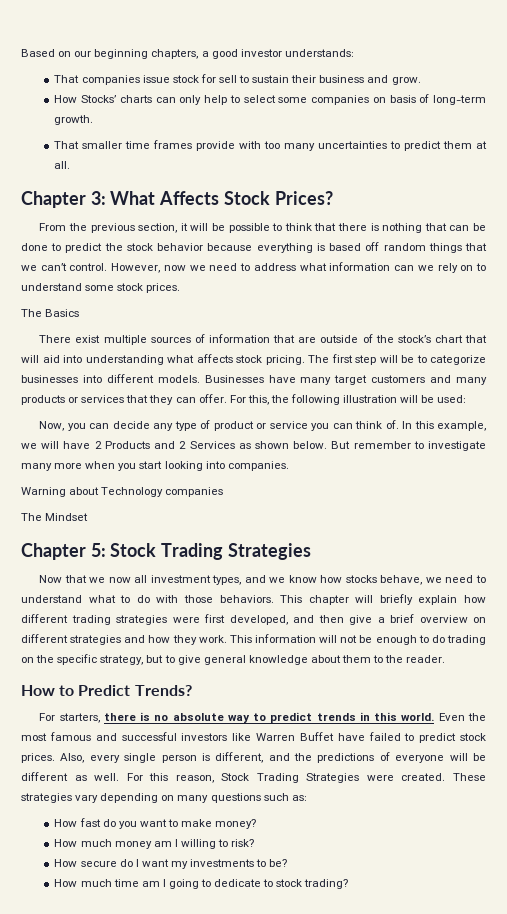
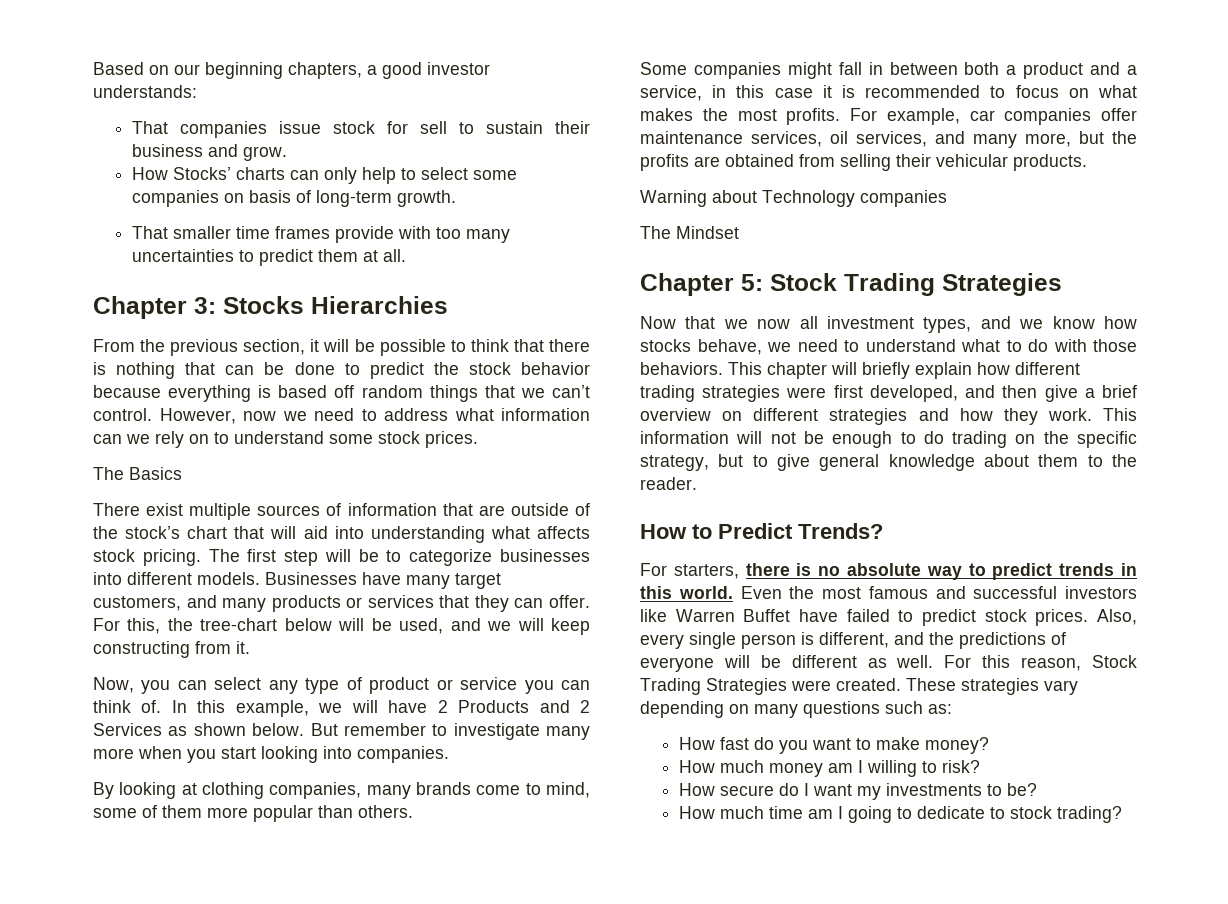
- Chapter 3: What Affects Stock Prices?
+ Chapter 3: Stocks Hierarchies
- Businesses have many target customers and many products or services that they can offer.
+ Businesses have many target customers, and many products or services that they can offer.
- For this, the following illustration will be used:
+ For this, the tree-chart below will be used, and we will keep constructing from it.
- Now, you can decide any type of product or service you can think of.
+ Now, you can select any type of product or service you can think of.
+ By looking at clothing companies, many brands come to mind, some of them more popular than others.
+ Some companies might fall in between both a product and a service, in this case it is recommended to focus on what makes the most profits. For example, car companies offer maintenance services, oil services, and many more, but the profits are obtained from selling their vehicular products.

